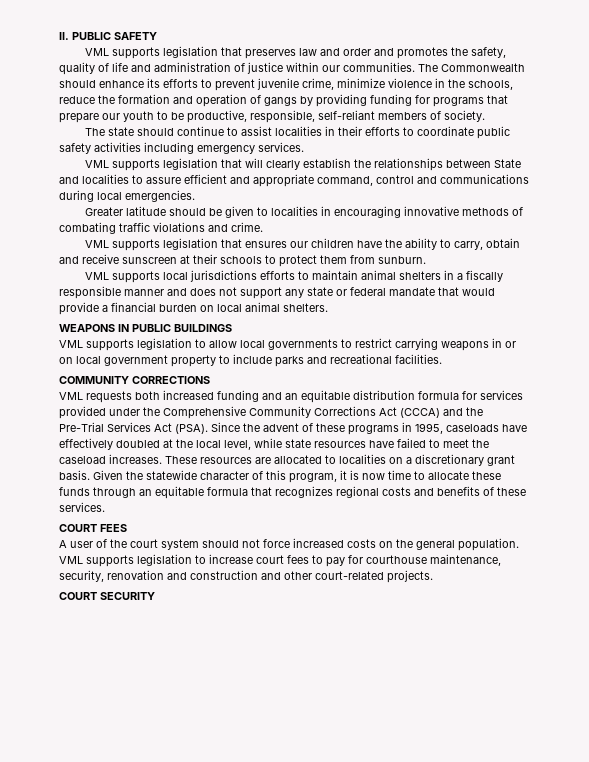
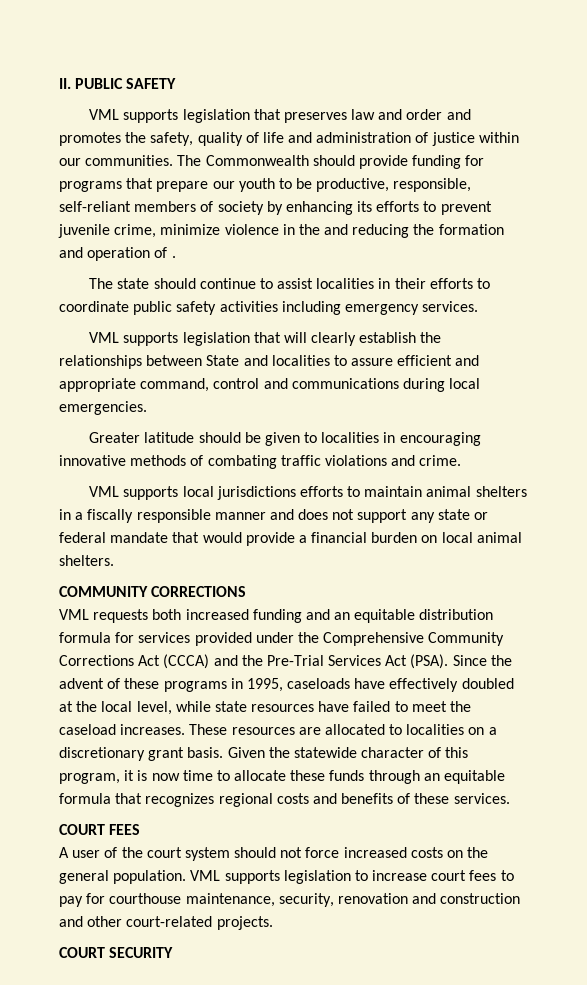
- The Commonwealth should enhance its efforts to prevent juvenile crime, minimize violence in the schools, reduce the formation and operation of gangs by providing funding for programs that prepare our youth to be productive, responsible, self-reliant members of society.
+ The Commonwealth should provide funding for programs that prepare our youth to be productive, responsible, self-reliant members of society by enhancing its efforts to prevent juvenile crime, minimize violence in the and reducing the formation and operation of .
- VML supports legislation that ensures our children have the ability to carry, obtain and receive sunscreen at their schools to protect them from sunburn.
- WEAPONS IN PUBLIC BUILDINGS
- VML supports legislation to allow local governments to restrict carrying weapons in or on local government property to include parks and recreational facilities.

